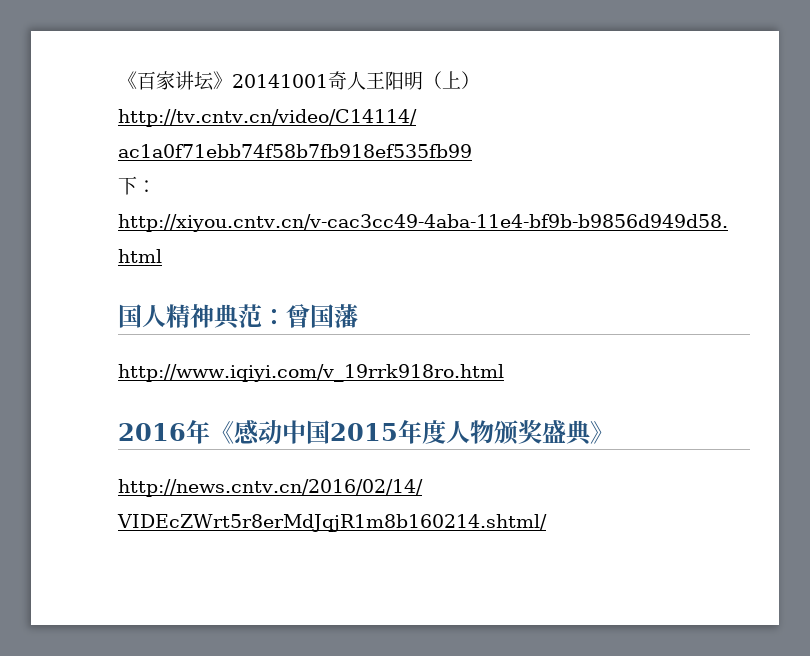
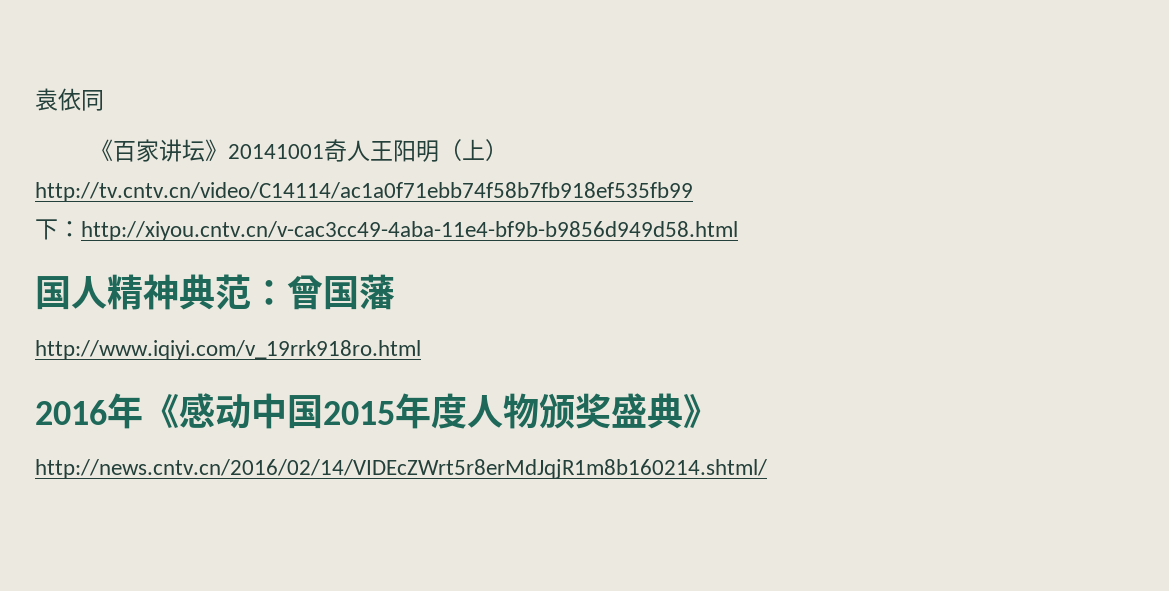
+ 袁依同

